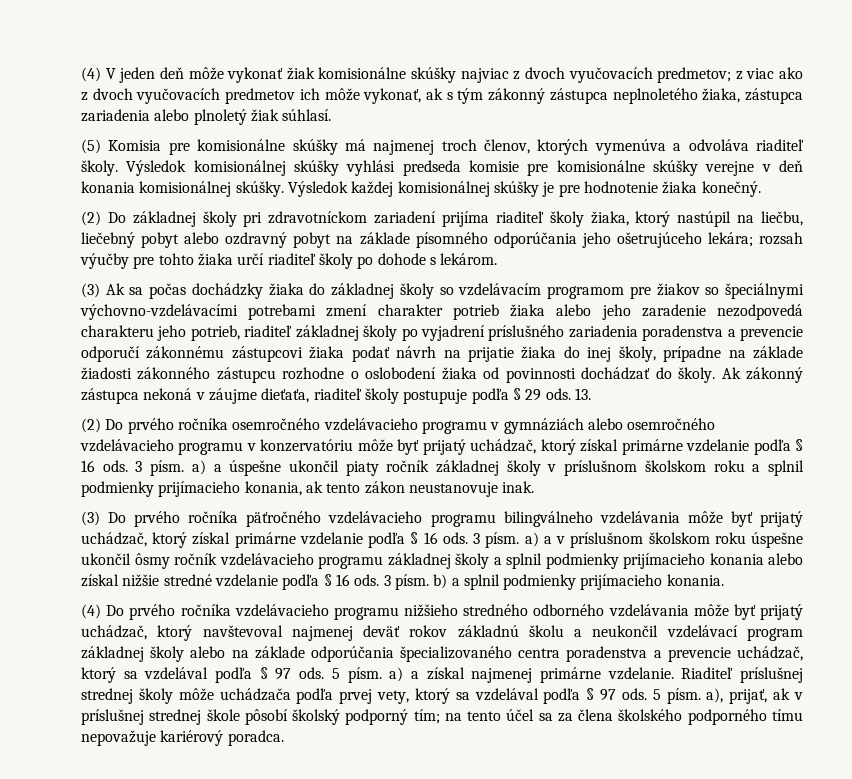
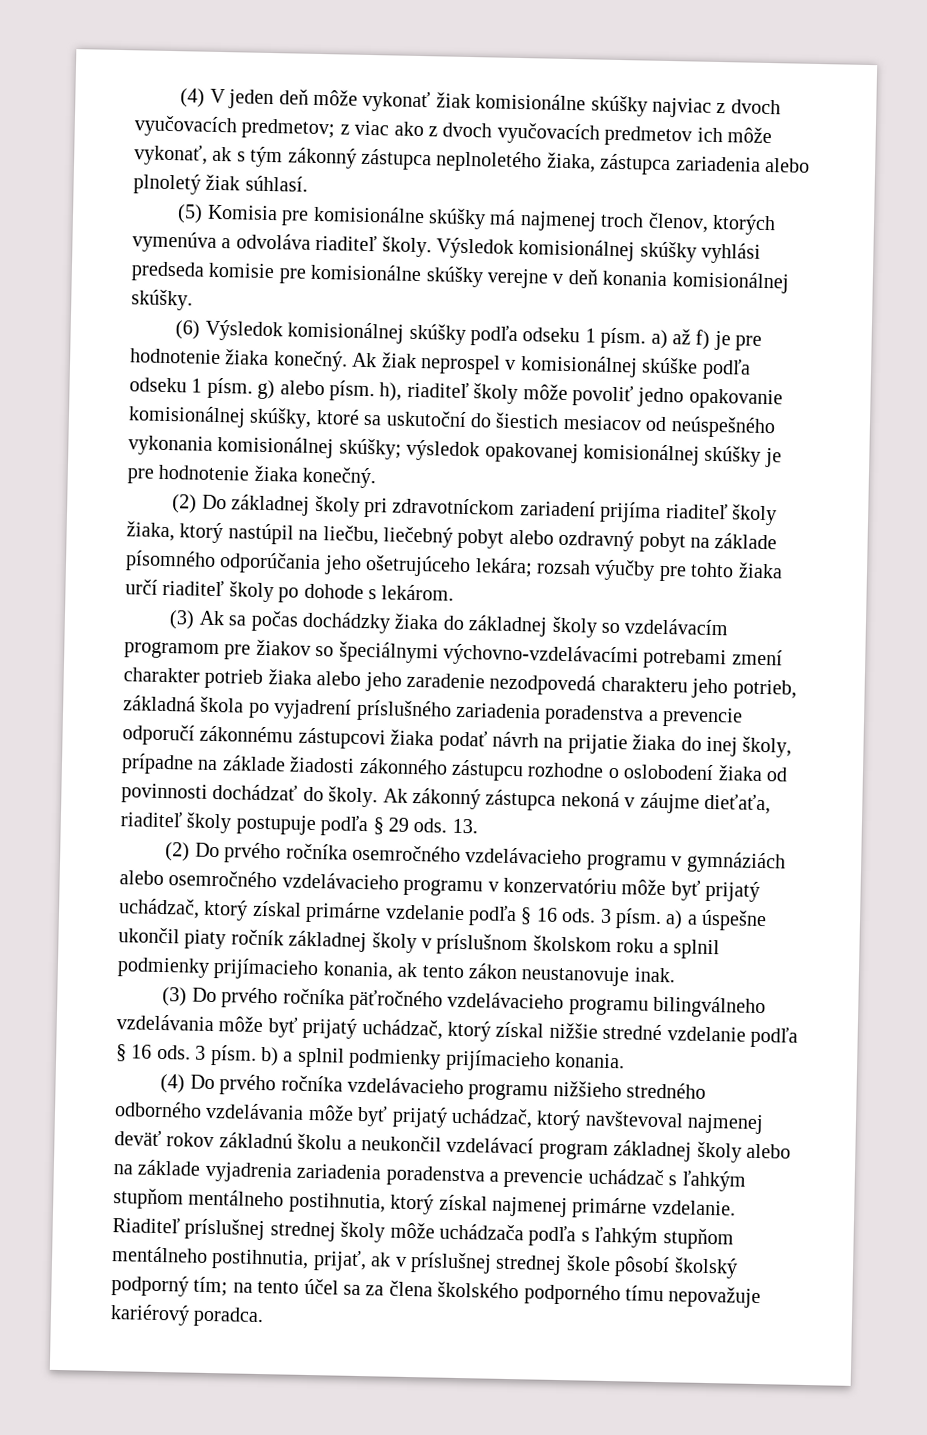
- Výsledok komisionálnej skúšky vyhlási predseda komisie pre komisionálne skúšky verejne v deň konania komisionálnej skúšky. Výsledok každej komisionálnej skúšky je pre hodnotenie žiaka konečný.
+ Výsledok komisionálnej skúšky vyhlási predseda komisie pre komisionálne skúšky verejne v deň konania komisionálnej skúšky.
+ (6) Výsledok komisionálnej skúšky podľa odseku 1 písm. a) až f) je pre hodnotenie žiaka konečný. Ak žiak neprospel v komisionálnej skúške podľa odseku 1 písm. g) alebo písm. h), riaditeľ školy môže povoliť jedno opakovanie komisionálnej skúšky, ktoré sa uskutoční do šiestich mesiacov od neúspešného vykonania komisionálnej skúšky; výsledok opakovanej komisionálnej skúšky je pre hodnotenie žiaka konečný.
- (3) Ak sa počas dochádzky žiaka do základnej školy so vzdelávacím programom pre žiakov so špeciálnymi výchovno-vzdelávacími potrebami zmení charakter potrieb žiaka alebo jeho zaradenie nezodpovedá charakteru jeho potrieb, riaditeľ základnej školy po vyjadrení príslušného zariadenia poradenstva a prevencie odporučí zákonnému zástupcovi žiaka podať návrh na prijatie žiaka do inej školy, prípadne na základe žiadosti zákonného zástupcu rozhodne o oslobodení žiaka od povinnosti dochádzať do školy.
+ (3) Ak sa počas dochádzky žiaka do základnej školy so vzdelávacím programom pre žiakov so špeciálnymi výchovno-vzdelávacími potrebami zmení charakter potrieb žiaka alebo jeho zaradenie nezodpovedá charakteru jeho potrieb, základná škola po vyjadrení príslušného zariadenia poradenstva a prevencie odporučí zákonnému zástupcovi žiaka podať návrh na prijatie žiaka do inej školy, prípadne na základe žiadosti zákonného zástupcu rozhodne o oslobodení žiaka od povinnosti dochádzať do školy.
- (3) Do prvého ročníka päťročného vzdelávacieho programu bilingválneho vzdelávania môže byť prijatý uchádzač, ktorý získal primárne vzdelanie podľa § 16 ods. 3 písm. a) a v príslušnom školskom roku úspešne ukončil ôsmy ročník vzdelávacieho programu základnej školy a splnil podmienky prijímacieho konania alebo získal nižšie stredné vzdelanie podľa § 16 ods.
+ (3) Do prvého ročníka päťročného vzdelávacieho programu bilingválneho vzdelávania môže byť prijatý uchádzač, ktorý získal nižšie stredné vzdelanie podľa § 16 ods.
- (4) Do prvého ročníka vzdelávacieho programu nižšieho stredného odborného vzdelávania môže byť prijatý uchádzač, ktorý navštevoval najmenej deväť rokov základnú školu a neukončil vzdelávací program základnej školy alebo na základe odporúčania špecializovaného centra poradenstva a prevencie uchádzač, ktorý sa vzdelával podľa § 97 ods. 5 písm. a) a získal najmenej primárne vzdelanie.
+ (4) Do prvého ročníka vzdelávacieho programu nižšieho stredného odborného vzdelávania môže byť prijatý uchádzač, ktorý navštevoval najmenej deväť rokov základnú školu a neukončil vzdelávací program základnej školy alebo na základe vyjadrenia zariadenia poradenstva a prevencie uchádzač s ľahkým stupňom mentálneho postihnutia, ktorý získal najmenej primárne vzdelanie.
- Riaditeľ príslušnej strednej školy môže uchádzača podľa prvej vety, ktorý sa vzdelával podľa § 97 ods. 5 písm. a), prijať, ak v príslušnej strednej škole pôsobí školský podporný tím; na tento účel sa za člena školského podporného tímu nepovažuje kariérový poradca.
+ Riaditeľ príslušnej strednej školy môže uchádzača podľa s ľahkým stupňom mentálneho postihnutia, prijať, ak v príslušnej strednej škole pôsobí školský podporný tím; na tento účel sa za člena školského podporného tímu nepovažuje kariérový poradca.

